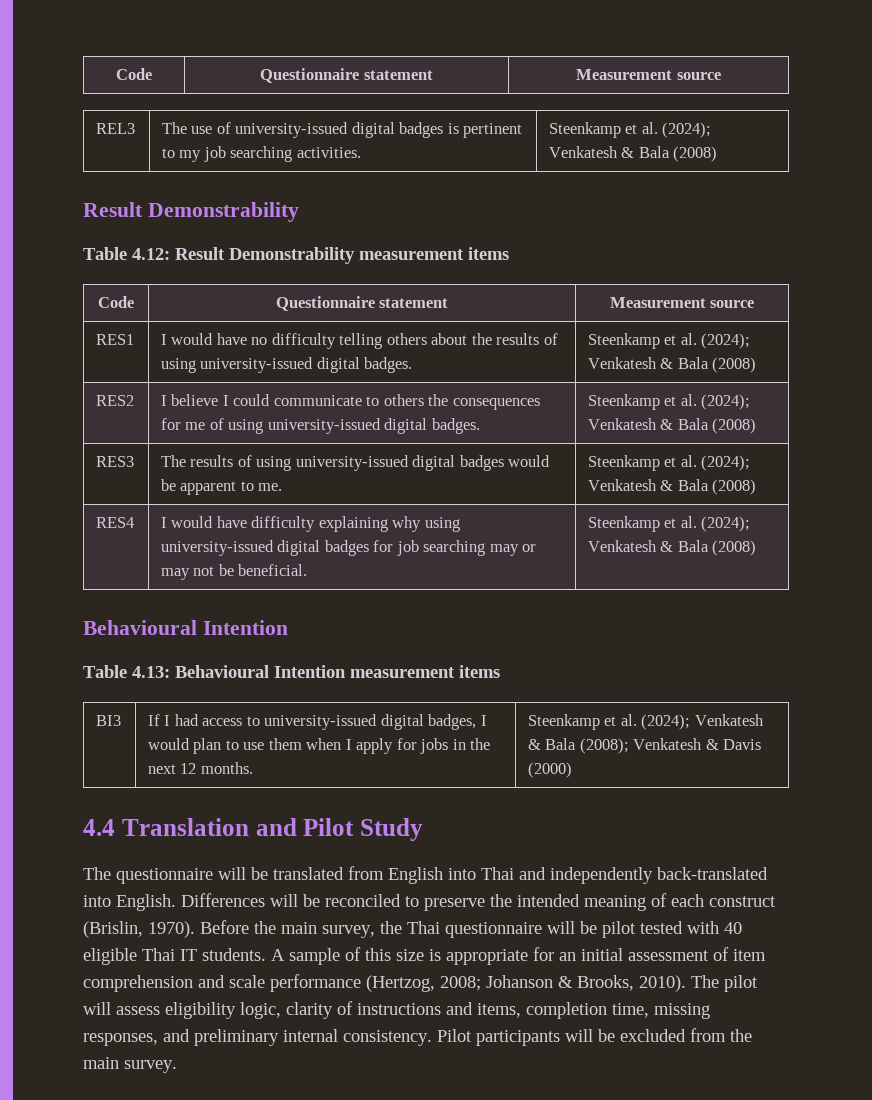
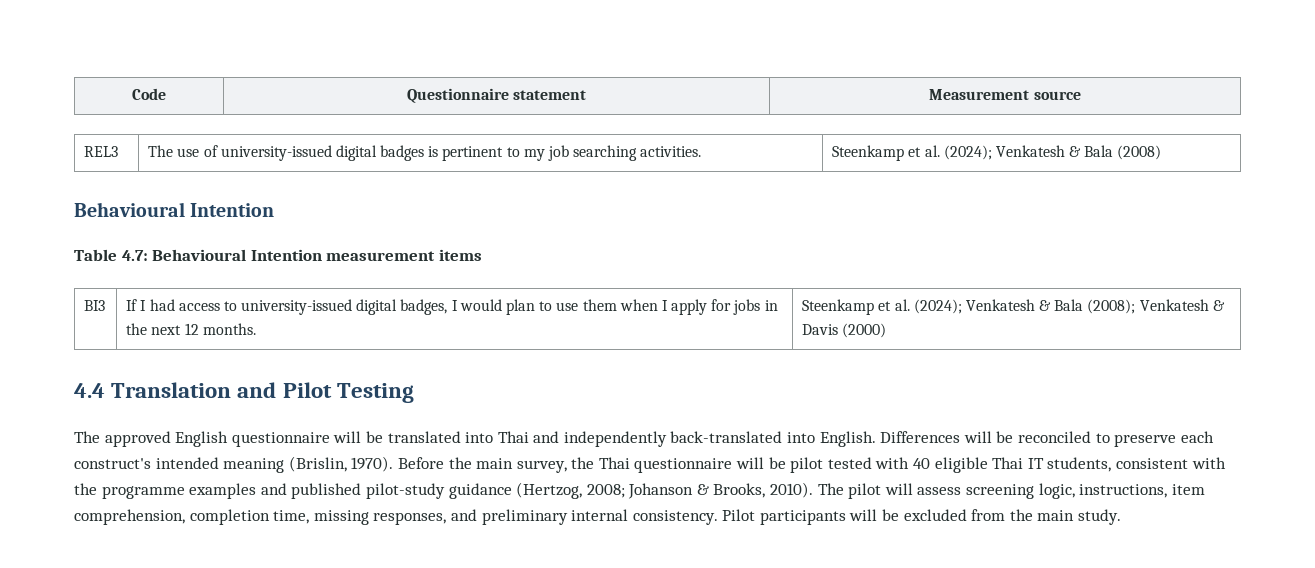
  REL3 | The use of university-issued digital badges is pertinent to my job searching activities. | Steenkamp et al. (2024); Venkatesh & Bala (2008)
- Result Demonstrability
- Table 4.12: Result Demonstrability measurement items
- Code | Questionnaire statement | Measurement source
- RES1 | I would have no difficulty telling others about the results of using university-issued digital badges. | Steenkamp et al. (2024); Venkatesh & Bala (2008)
- RES2 | I believe I could communicate to others the consequences for me of using university-issued digital badges. | Steenkamp et al. (2024); Venkatesh & Bala (2008)
- RES3 | The results of using university-issued digital badges would be apparent to me. | Steenkamp et al. (2024); Venkatesh & Bala (2008)
- RES4 | I would have difficulty explaining why using university-issued digital badges for job searching may or may not be beneficial. | Steenkamp et al. (2024); Venkatesh & Bala (2008)
- Table 4.13: Behavioural Intention measurement items
+ Table 4.7: Behavioural Intention measurement items
- 4.4 Translation and Pilot Study
- The questionnaire will be translated from English into Thai and independently back-translated into English.
+ 4.4 Translation and Pilot Testing
+ The approved English questionnaire will be translated into Thai and independently back-translated into English.
- Differences will be reconciled to preserve the intended meaning of each construct (Brislin, 1970).
+ Differences will be reconciled to preserve each construct's intended meaning (Brislin, 1970).
- Before the main survey, the Thai questionnaire will be pilot tested with 40 eligible Thai IT students. A sample of this size is appropriate for an initial assessment of item comprehension and scale performance (Hertzog, 2008; Johanson & Brooks, 2010).
+ Before the main survey, the Thai questionnaire will be pilot tested with 40 eligible Thai IT students, consistent with the programme examples and published pilot-study guidance (Hertzog, 2008; Johanson & Brooks, 2010).
- The pilot will assess eligibility logic, clarity of instructions and items, completion time, missing responses, and preliminary internal consistency.
+ The pilot will assess screening logic, instructions, item comprehension, completion time, missing responses, and preliminary internal consistency.
- Pilot participants will be excluded from the main survey.
+ Pilot participants will be excluded from the main study.

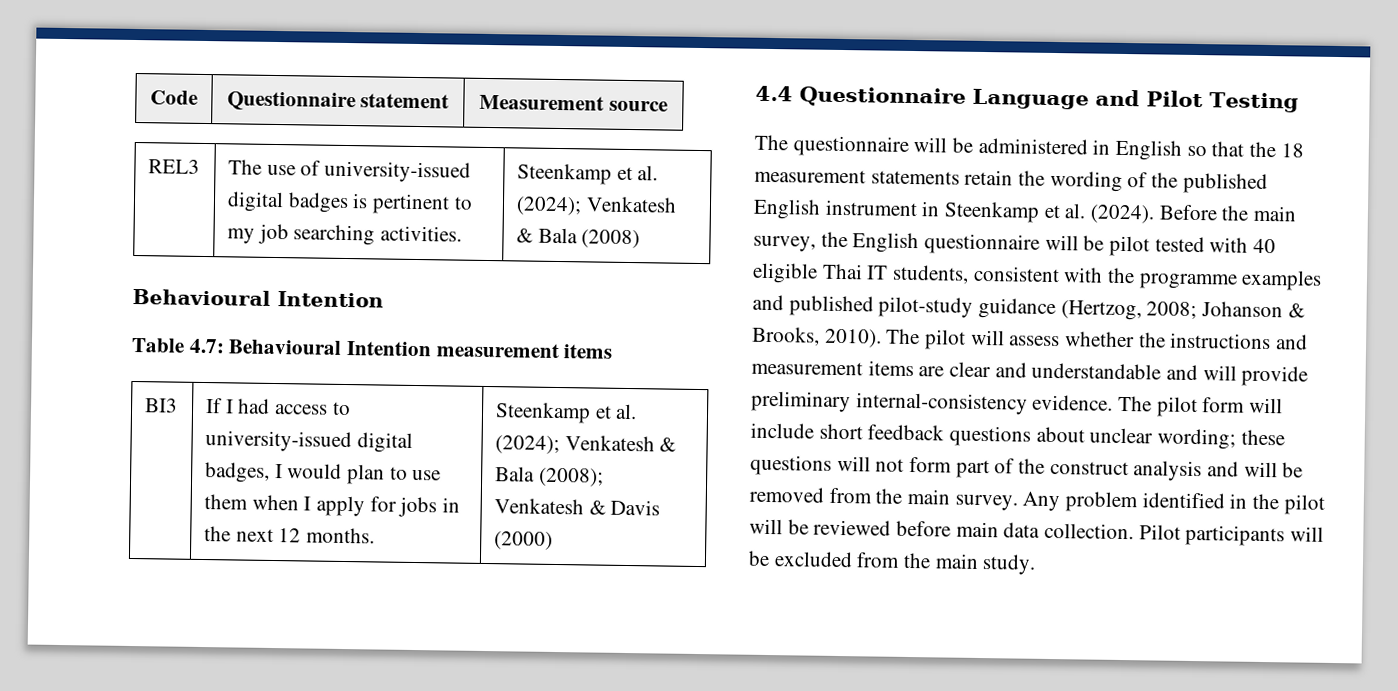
- 4.4 Translation and Pilot Testing
+ 4.4 Questionnaire Language and Pilot Testing
- The approved English questionnaire will be translated into Thai and independently back-translated into English. Differences will be reconciled to preserve each construct's intended meaning (Brislin, 1970).
+ The questionnaire will be administered in English so that the 18 measurement statements retain the wording of the published English instrument in Steenkamp et al. (2024).
- Before the main survey, the Thai questionnaire will be pilot tested with 40 eligible Thai IT students, consistent with the programme examples and published pilot-study guidance (Hertzog, 2008; Johanson & Brooks, 2010).
+ Before the main survey, the English questionnaire will be pilot tested with 40 eligible Thai IT students, consistent with the programme examples and published pilot-study guidance (Hertzog, 2008; Johanson & Brooks, 2010).
- The pilot will assess screening logic, instructions, item comprehension, completion time, missing responses, and preliminary internal consistency.
+ The pilot will assess whether the instructions and measurement items are clear and understandable and will provide preliminary internal-consistency evidence. The pilot form will include short feedback questions about unclear wording; these questions will not form part of the construct analysis and will be removed from the main survey. Any problem identified in the pilot will be reviewed before main data collection.

